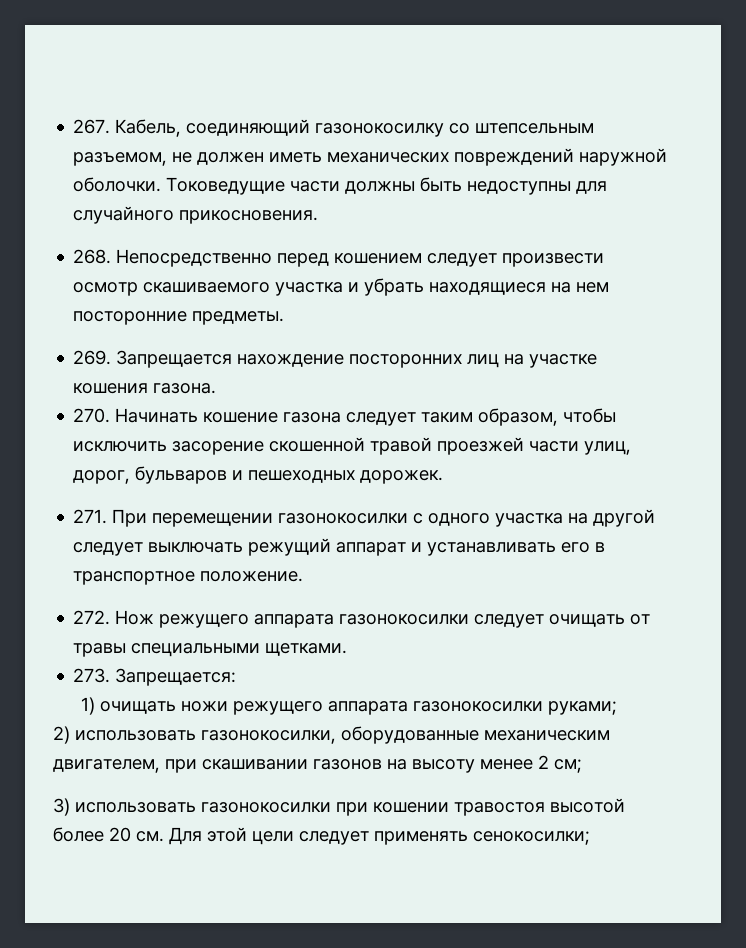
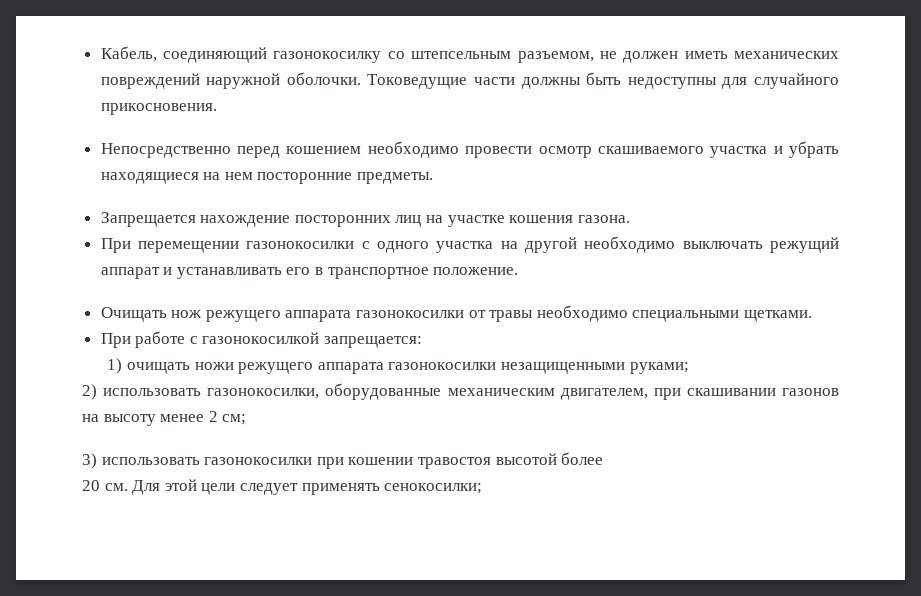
- 267. Кабель, соединяющий газонокосилку со штепсельным разъемом, не должен иметь механических повреждений наружной оболочки.
+ Кабель, соединяющий газонокосилку со штепсельным разъемом, не должен иметь механических повреждений наружной оболочки.
- 268. Непосредственно перед кошением следует произвести осмотр скашиваемого участка и убрать находящиеся на нем посторонние предметы.
+ Непосредственно перед кошением необходимо провести осмотр скашиваемого участка и убрать находящиеся на нем посторонние предметы.
- 269. Запрещается нахождение посторонних лиц на участке кошения газона.
+ Запрещается нахождение посторонних лиц на участке кошения газона.
- 270. Начинать кошение газона следует таким образом, чтобы исключить засорение скошенной травой проезжей части улиц, дорог, бульваров и пешеходных дорожек.
- 271. При перемещении газонокосилки с одного участка на другой следует выключать режущий аппарат и устанавливать его в транспортное положение.
+ При перемещении газонокосилки с одного участка на другой необходимо выключать режущий аппарат и устанавливать его в транспортное положение.
- 272. Нож режущего аппарата газонокосилки следует очищать от травы специальными щетками.
+ Очищать нож режущего аппарата газонокосилки от травы необходимо специальными щетками.
- 273. Запрещается:
+ При работе с газонокосилкой запрещается:
- 1) очищать ножи режущего аппарата газонокосилки руками;
+ 1) очищать ножи режущего аппарата газонокосилки незащищенными руками;
- 3) использовать газонокосилки при кошении травостоя высотой более 20 см. Для этой цели следует применять сенокосилки;
+ 3) использовать газонокосилки при кошении травостоя высотой более
+ 20 см. Для этой цели следует применять сенокосилки;

